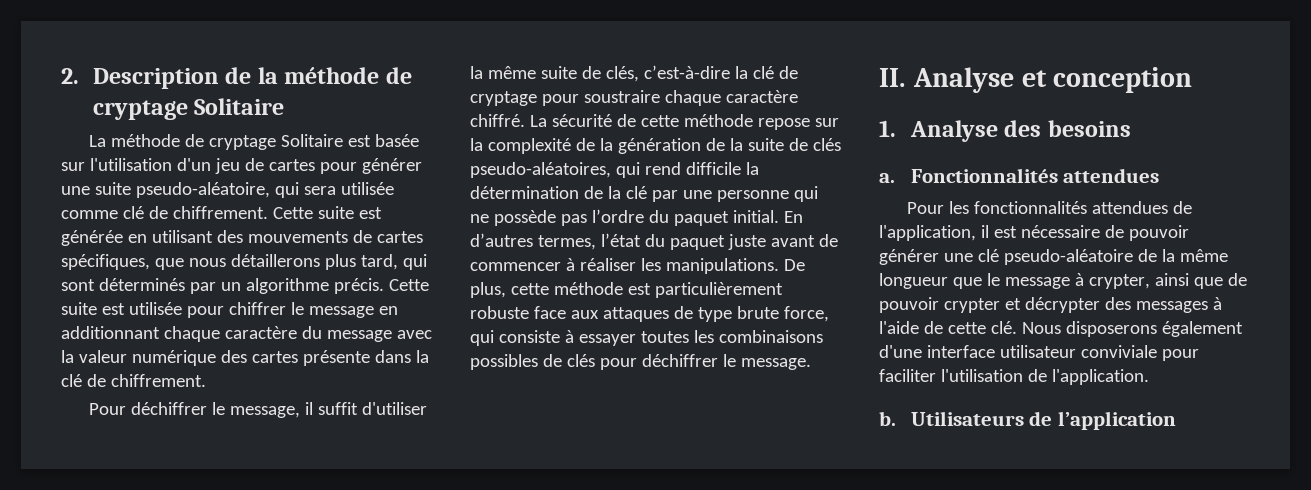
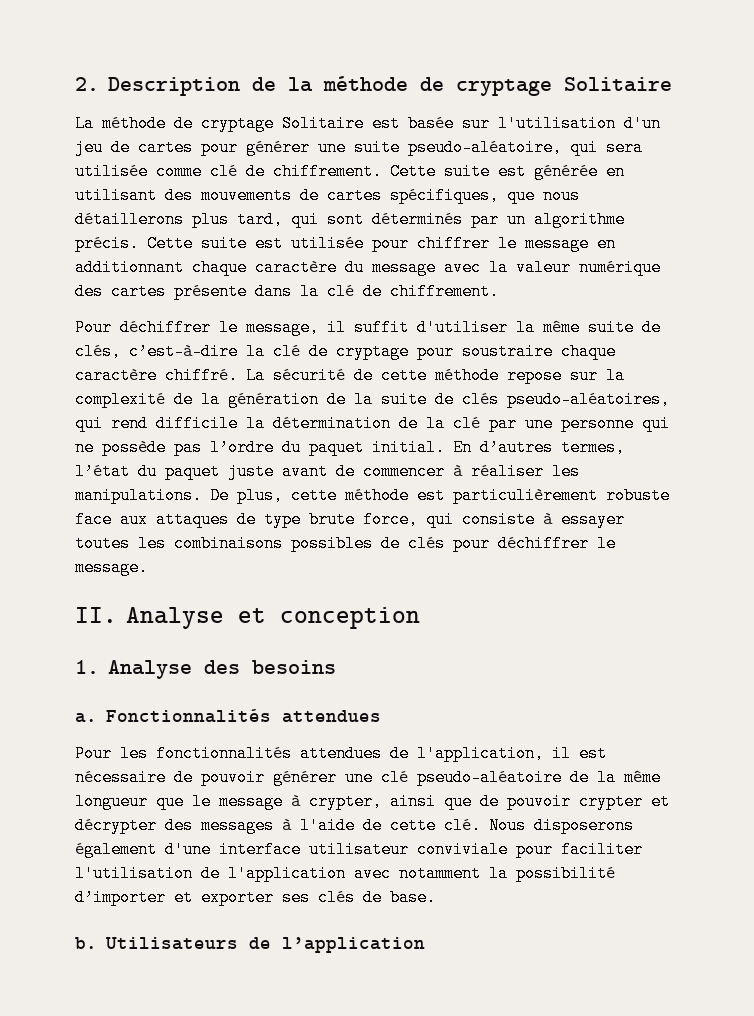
- Nous disposerons également d'une interface utilisateur conviviale pour faciliter l'utilisation de l'application.
+ Nous disposerons également d'une interface utilisateur conviviale pour faciliter l'utilisation de l'application avec notamment la possibilité d’importer et exporter ses clés de base.

